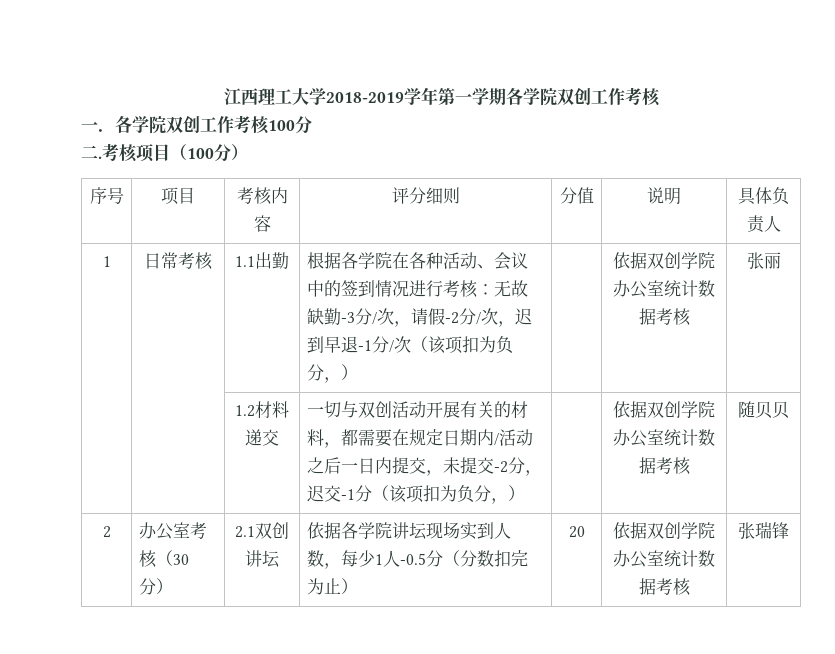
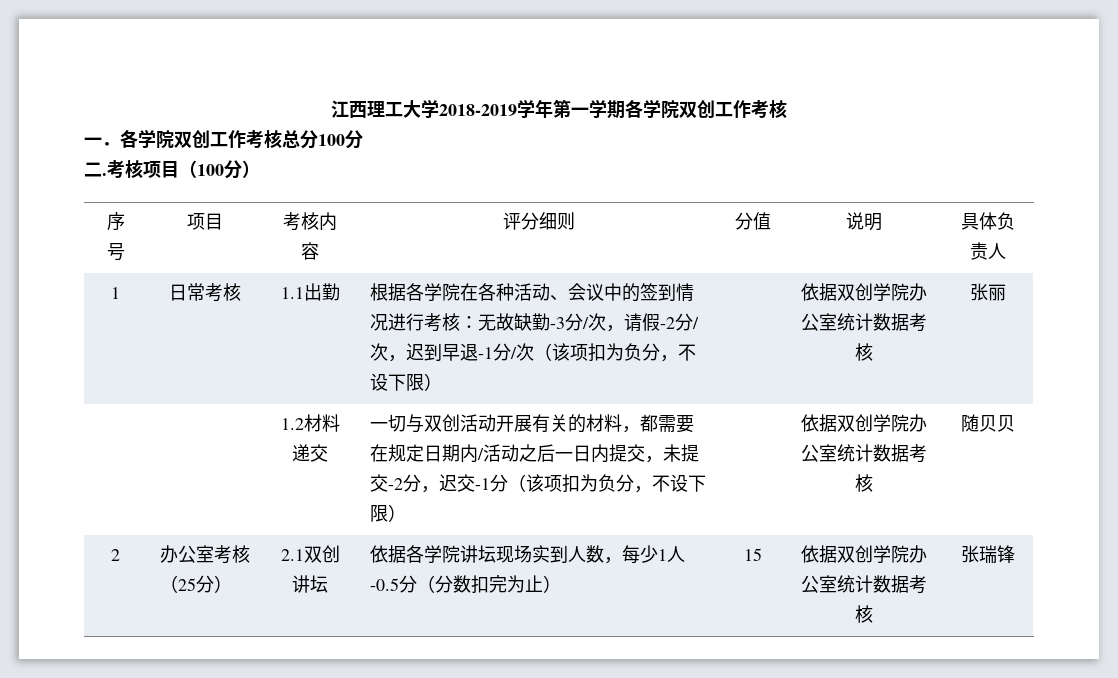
- 一．各学院双创工作考核100分
+ 一．各学院双创工作考核总分100分
- 根据各学院在各种活动、会议中的签到情况进行考核：无故缺勤-3分/次，请假-2分/次，迟到早退-1分/次（该项扣为负分，）
+ 根据各学院在各种活动、会议中的签到情况进行考核：无故缺勤-3分/次，请假-2分/次，迟到早退-1分/次（该项扣为负分，不设下限）
- 一切与双创活动开展有关的材料，都需要在规定日期内/活动之后一日内提交，未提交-2分，迟交-1分（该项扣为负分，）
+ 一切与双创活动开展有关的材料，都需要在规定日期内/活动之后一日内提交，未提交-2分，迟交-1分（该项扣为负分，不设下限）
- 2 | 办公室考核（30分） | 2.1双创讲坛 | 依据各学院讲坛现场实到人数，每少1人-0.5分（分数扣完为止） | 20 | 依据双创学院办公室统计数据考核 | 张瑞锋
+ 2 | 办公室考核（25分） | 2.1双创讲坛 | 依据各学院讲坛现场实到人数，每少1人-0.5分（分数扣完为止） | 15 | 依据双创学院办公室统计数据考核 | 张瑞锋

